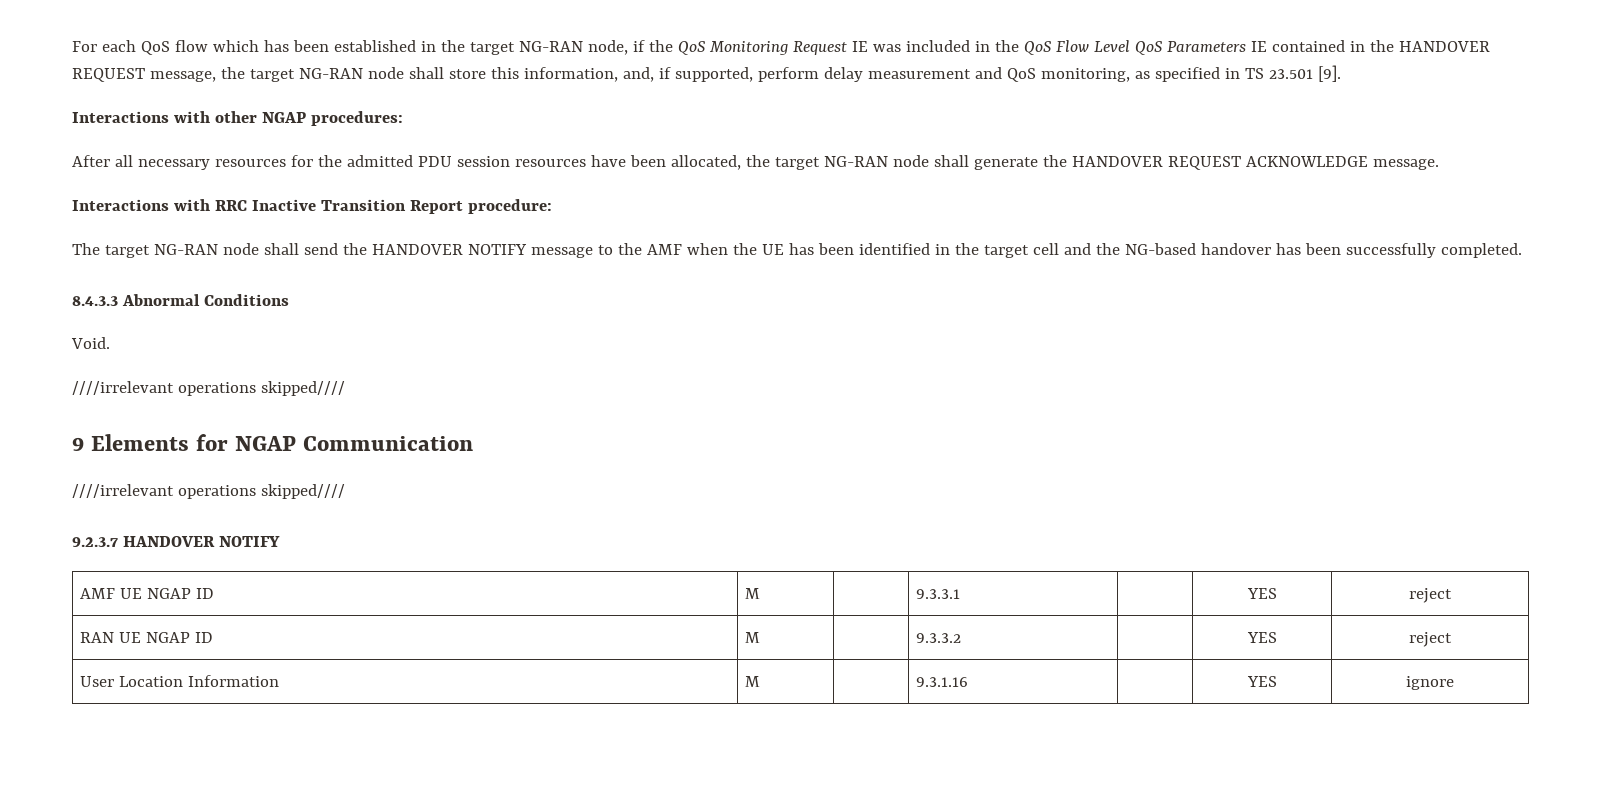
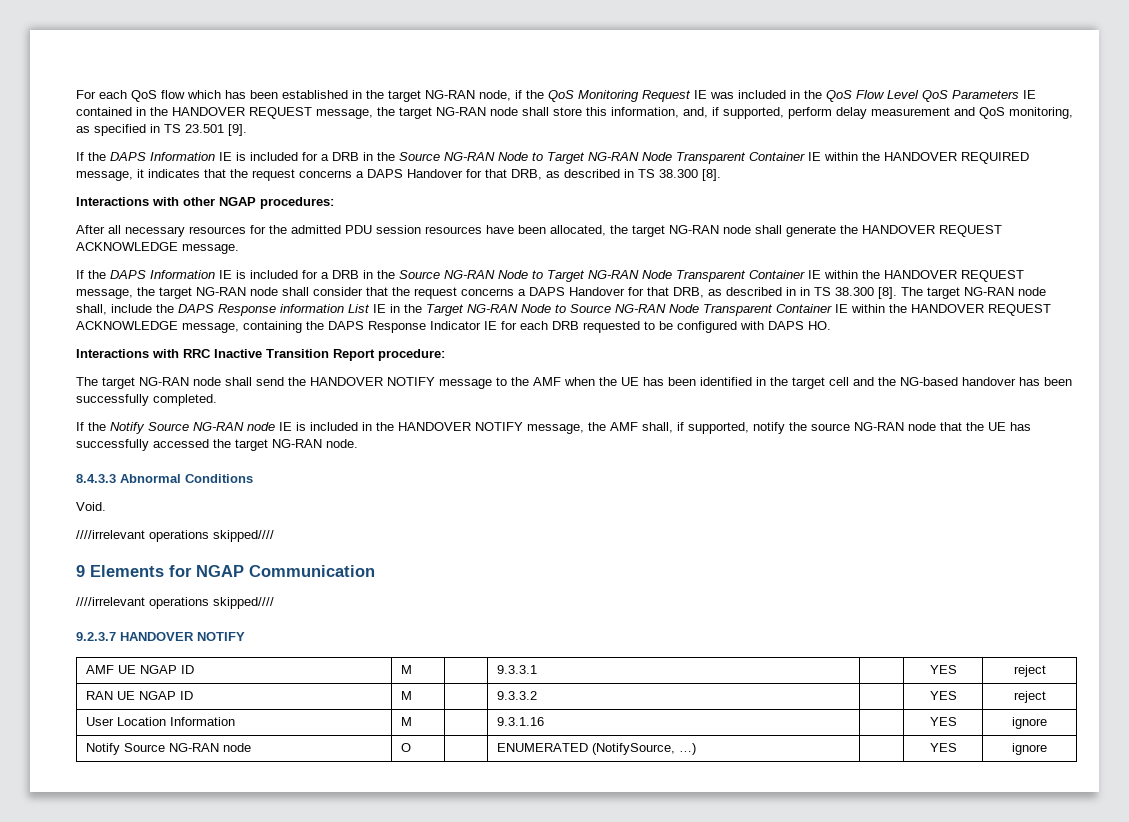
+ If the DAPS Information IE is included for a DRB in the Source NG-RAN Node to Target NG-RAN Node Transparent Container IE within the HANDOVER REQUIRED message, it indicates that the request concerns a DAPS Handover for that DRB, as described in TS 38.300 [8].
+ If the DAPS Information IE is included for a DRB in the Source NG-RAN Node to Target NG-RAN Node Transparent Container IE within the HANDOVER REQUEST message, the target NG-RAN node shall consider that the request concerns a DAPS Handover for that DRB, as described in in TS 38.300 [8]. The target NG-RAN node shall, include the DAPS Response information List IE in the Target NG-RAN Node to Source NG-RAN Node Transparent Container IE within the HANDOVER REQUEST ACKNOWLEDGE message, containing the DAPS Response Indicator IE for each DRB requested to be configured with DAPS HO.
+ If the Notify Source NG-RAN node IE is included in the HANDOVER NOTIFY message, the AMF shall, if supported, notify the source NG-RAN node that the UE has successfully accessed the target NG-RAN node.
+ Notify Source NG-RAN node | O | | ENUMERATED (NotifySource, …) | | YES | ignore

